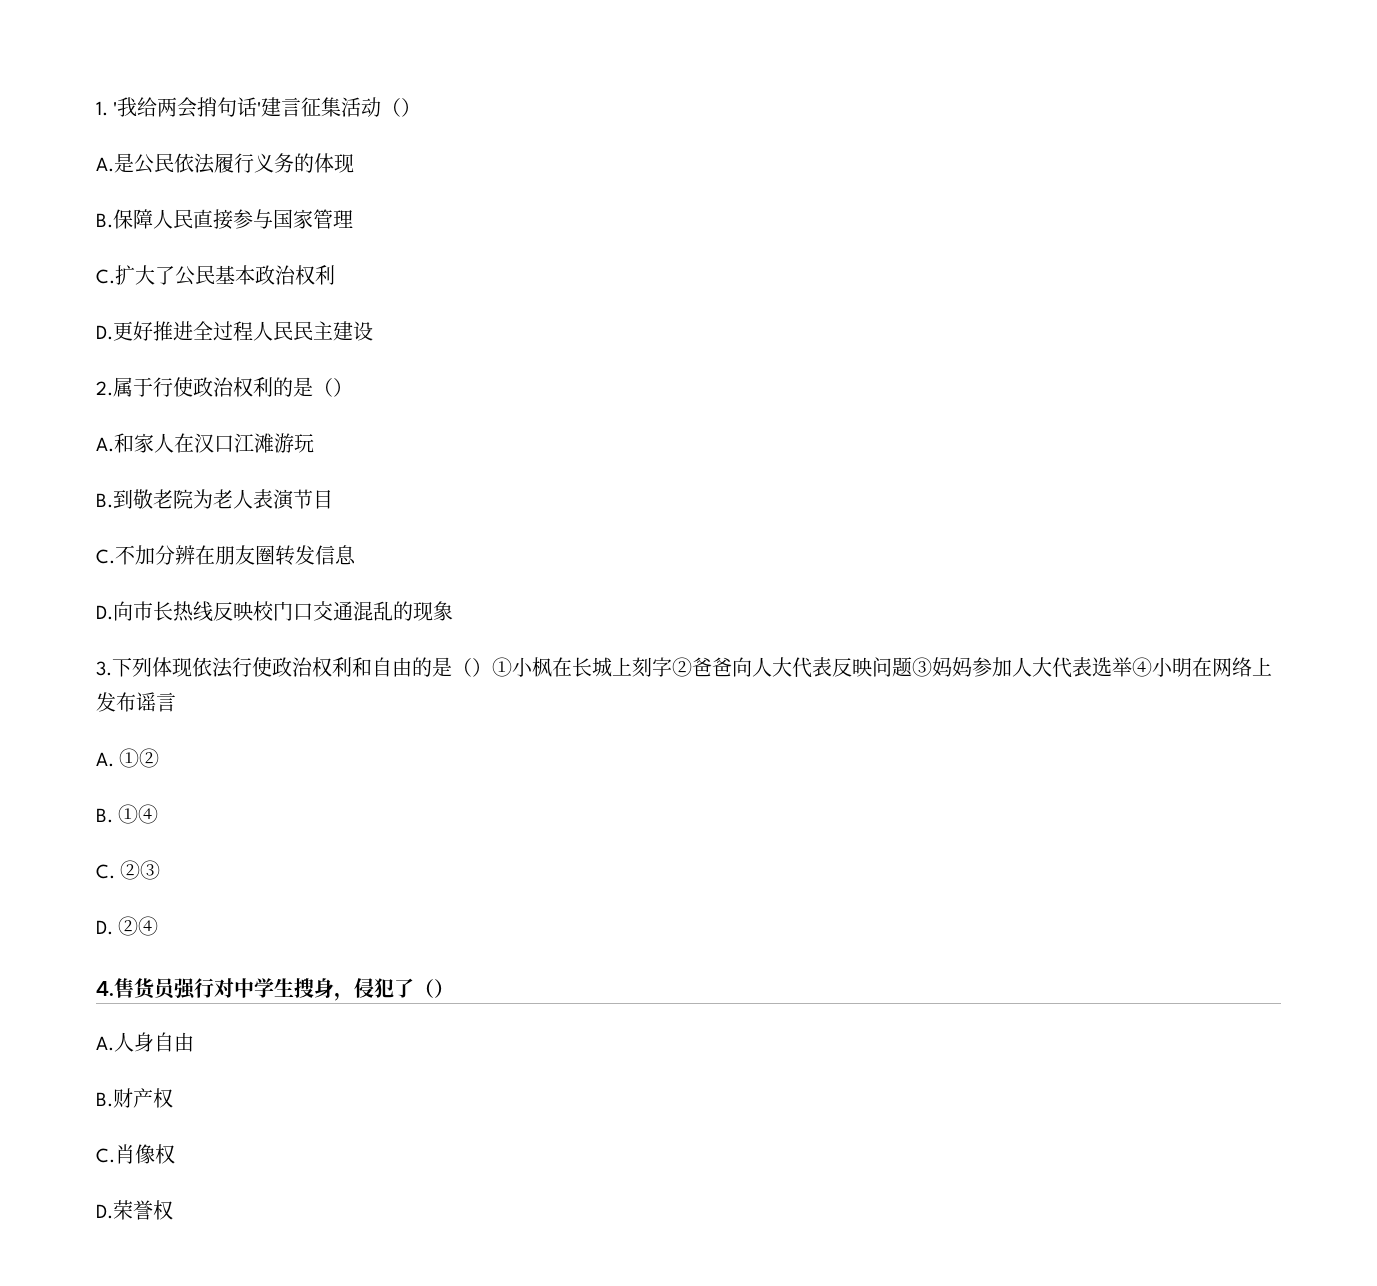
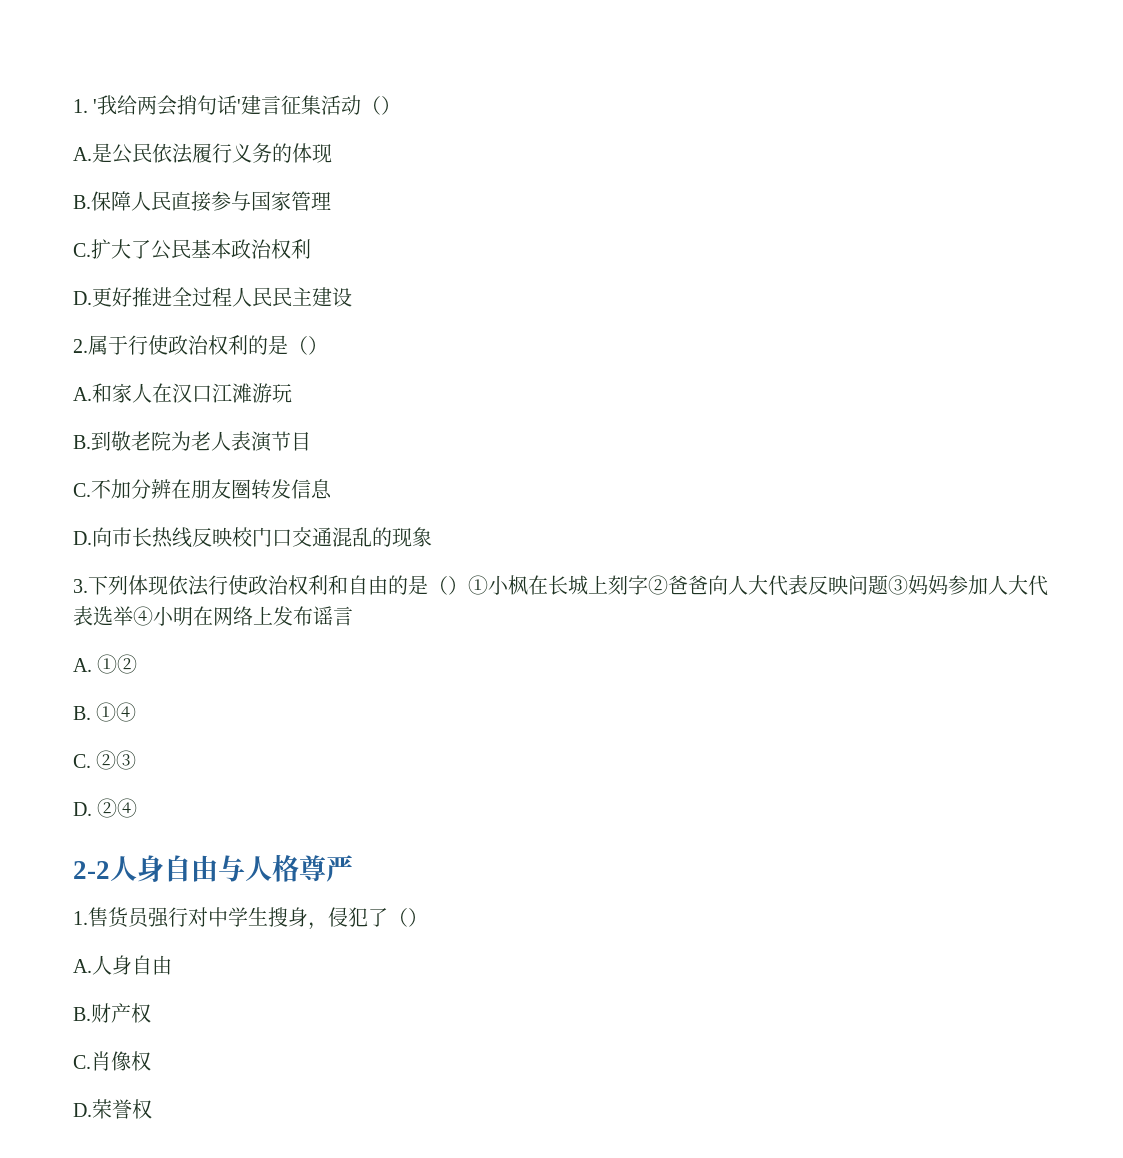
- 4.售货员强行对中学生搜身，侵犯了（）
+ 2-2人身自由与人格尊严
+ 1.售货员强行对中学生搜身，侵犯了（）

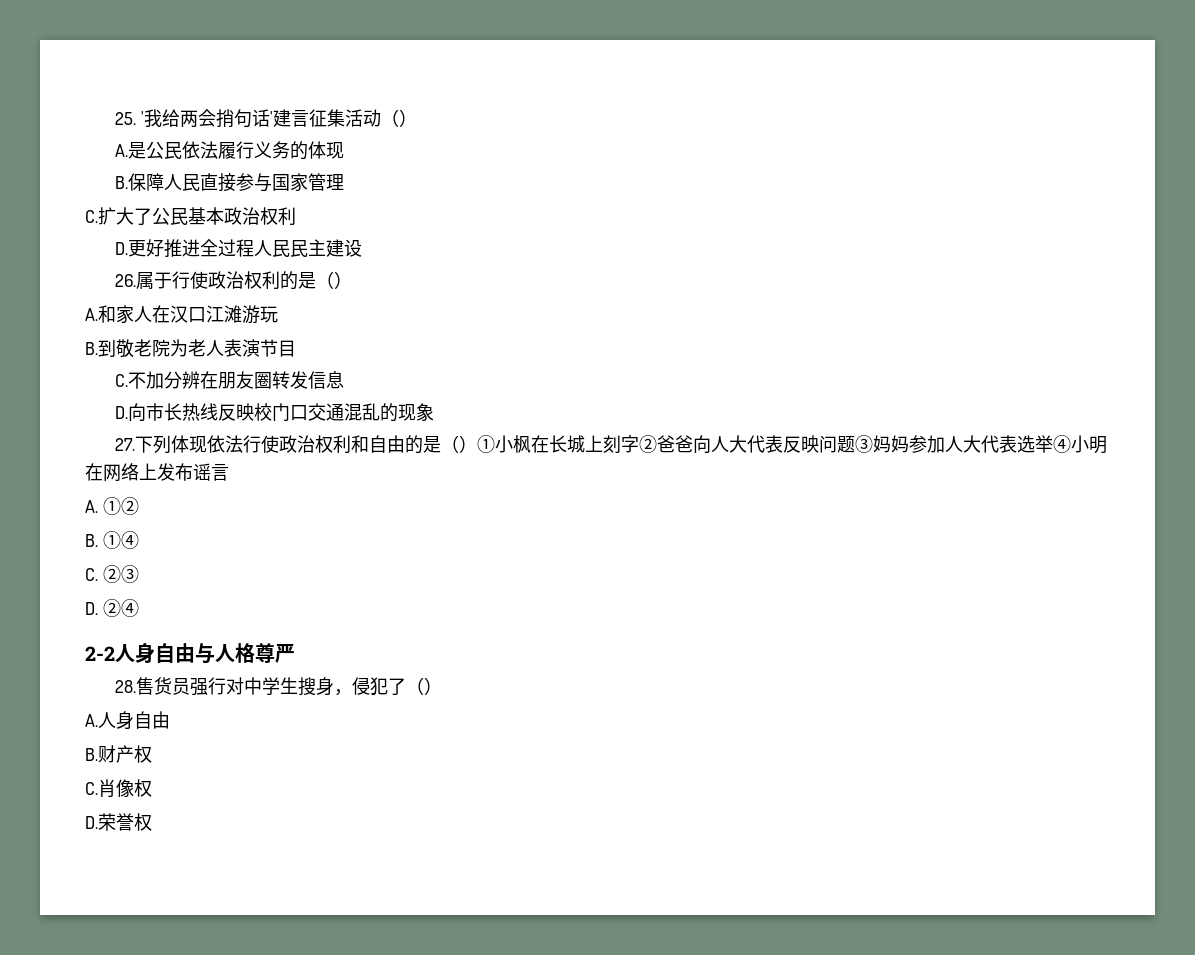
- 1. '我给两会捎句话'建言征集活动（）
+ 25. '我给两会捎句话'建言征集活动（）
- 2.属于行使政治权利的是（）
+ 26.属于行使政治权利的是（）
- 3.下列体现依法行使政治权利和自由的是（）①小枫在长城上刻字②爸爸向人大代表反映问题③妈妈参加人大代表选举④小明在网络上发布谣言
+ 27.下列体现依法行使政治权利和自由的是（）①小枫在长城上刻字②爸爸向人大代表反映问题③妈妈参加人大代表选举④小明在网络上发布谣言
- 1.售货员强行对中学生搜身，侵犯了（）
+ 28.售货员强行对中学生搜身，侵犯了（）

